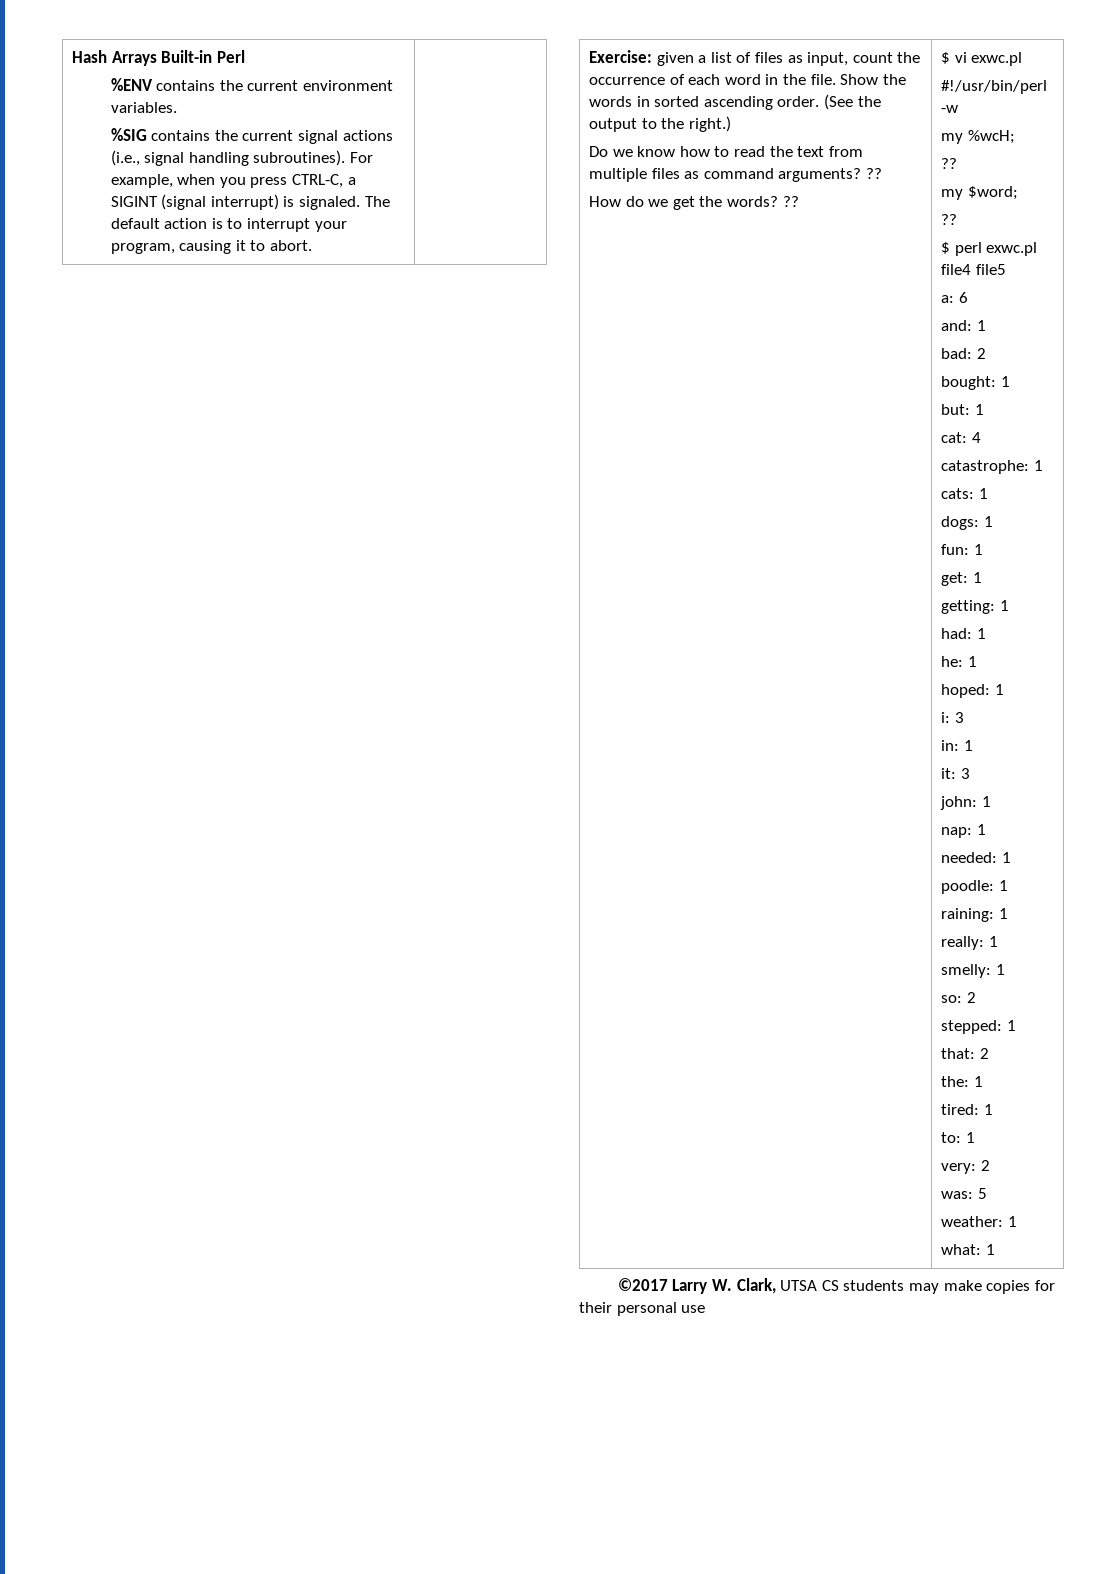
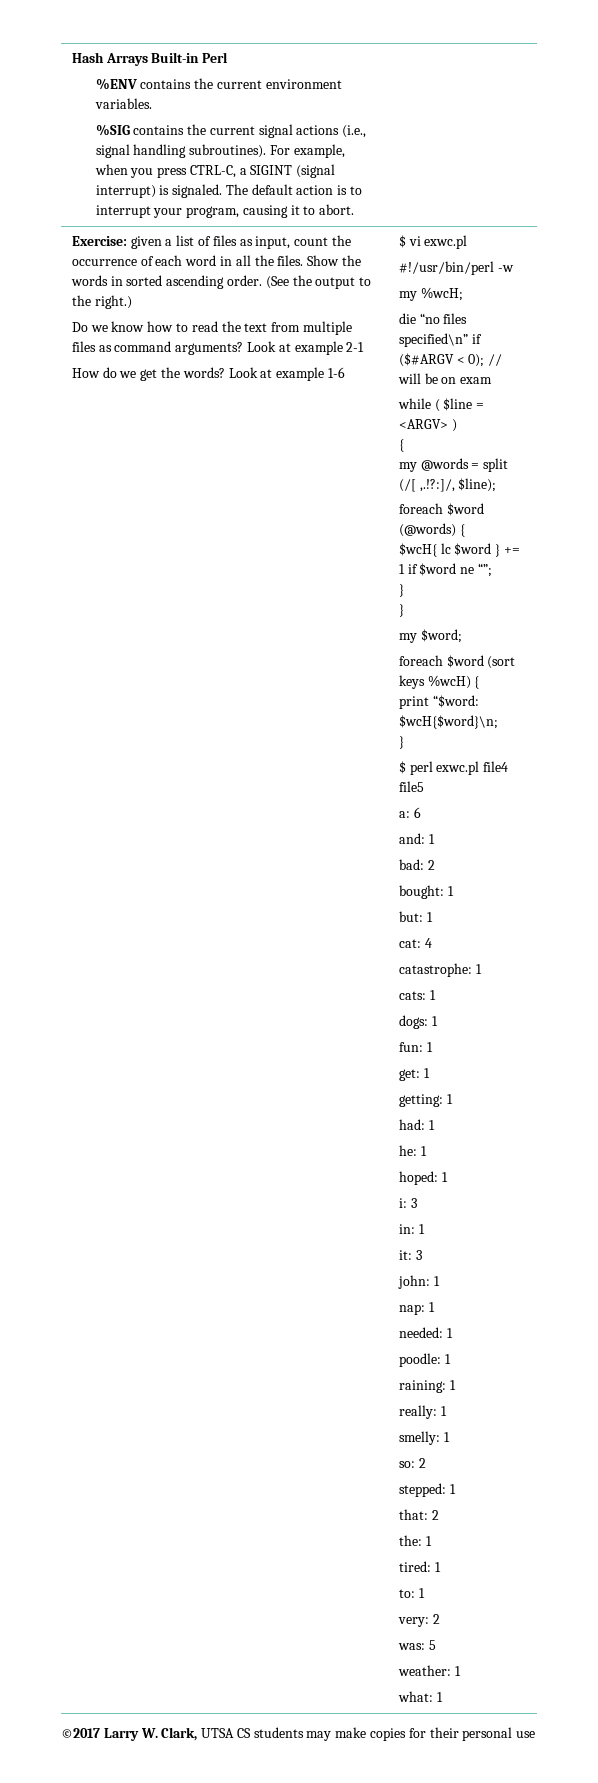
- Exercise: given a list of files as input, count the occurrence of each word in the file.
+ Exercise: given a list of files as input, count the occurrence of each word in all the files.
- Do we know how to read the text from multiple files as command arguments? ??
+ Do we know how to read the text from multiple files as command arguments? Look at example 2-1
- How do we get the words? ??
+ How do we get the words? Look at example 1-6
  my %wcH;
- ??
+ die “no files specified\n” if ($#ARGV < 0); // will be on exam
+ while ( $line = <ARGV> )
+ {
+ my @words = split (/[ ,.!?:]/, $line);
+ foreach $word (@words) {
+ $wcH{ lc $word } += 1 if $word ne “”;
+ }
+ }
  my $word;
- ??
+ foreach $word (sort keys %wcH) {
+ print “$word: $wcH{$word}\n;
+ }

